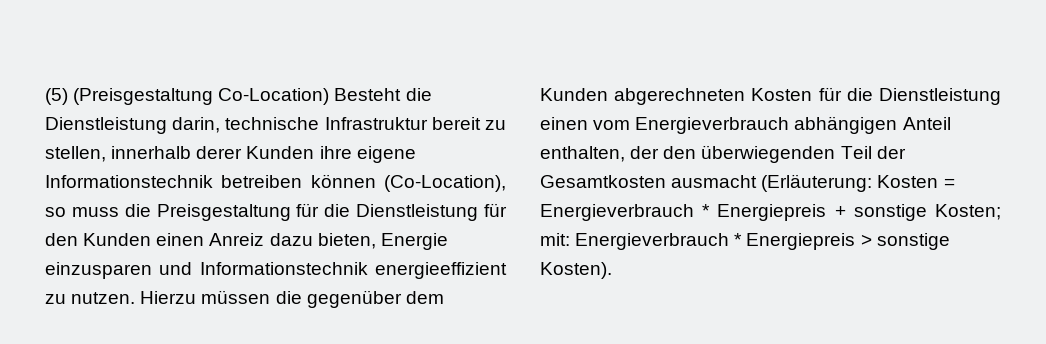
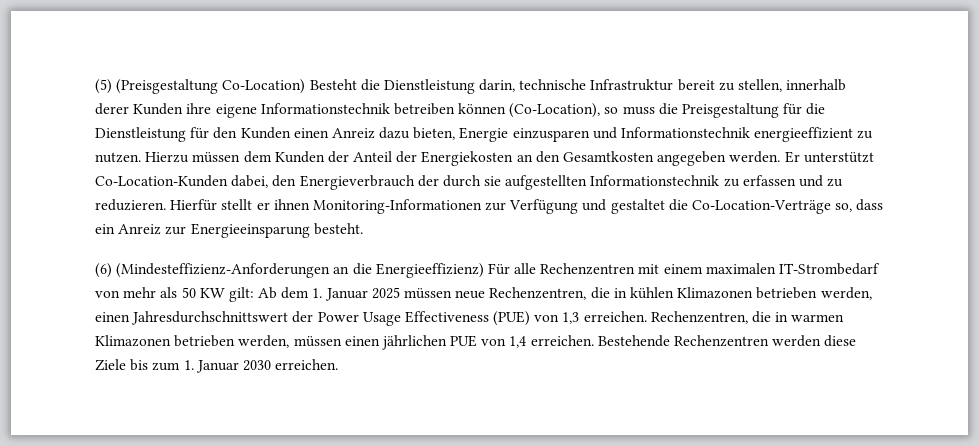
- Hierzu müssen die gegenüber dem Kunden abgerechneten Kosten für die Dienstleistung einen vom Energieverbrauch abhängigen Anteil enthalten, der den überwiegenden Teil der Gesamtkosten ausmacht (Erläuterung: Kosten = Energieverbrauch * Energiepreis + sonstige Kosten; mit: Energieverbrauch * Energiepreis > sonstige Kosten).
+ Hierzu müssen dem Kunden der Anteil der Energiekosten an den Gesamtkosten angegeben werden. Er unterstützt Co-Location-Kunden dabei, den Energieverbrauch der durch sie aufgestellten Informationstechnik zu erfassen und zu reduzieren. Hierfür stellt er ihnen Monitoring-Informationen zur Verfügung und gestaltet die Co-Location-Verträge so, dass ein Anreiz zur Energieeinsparung besteht.
+ (6) (Mindesteffizienz-Anforderungen an die Energieeffizienz) Für alle Rechenzentren mit einem maximalen IT-Strombedarf von mehr als 50 KW gilt: Ab dem 1. Januar 2025 müssen neue Rechenzentren, die in kühlen Klimazonen betrieben werden, einen Jahresdurchschnittswert der Power Usage Effectiveness (PUE) von 1,3 erreichen. Rechenzentren, die in warmen Klimazonen betrieben werden, müssen einen jährlichen PUE von 1,4 erreichen. Bestehende Rechenzentren werden diese Ziele bis zum 1. Januar 2030 erreichen.

